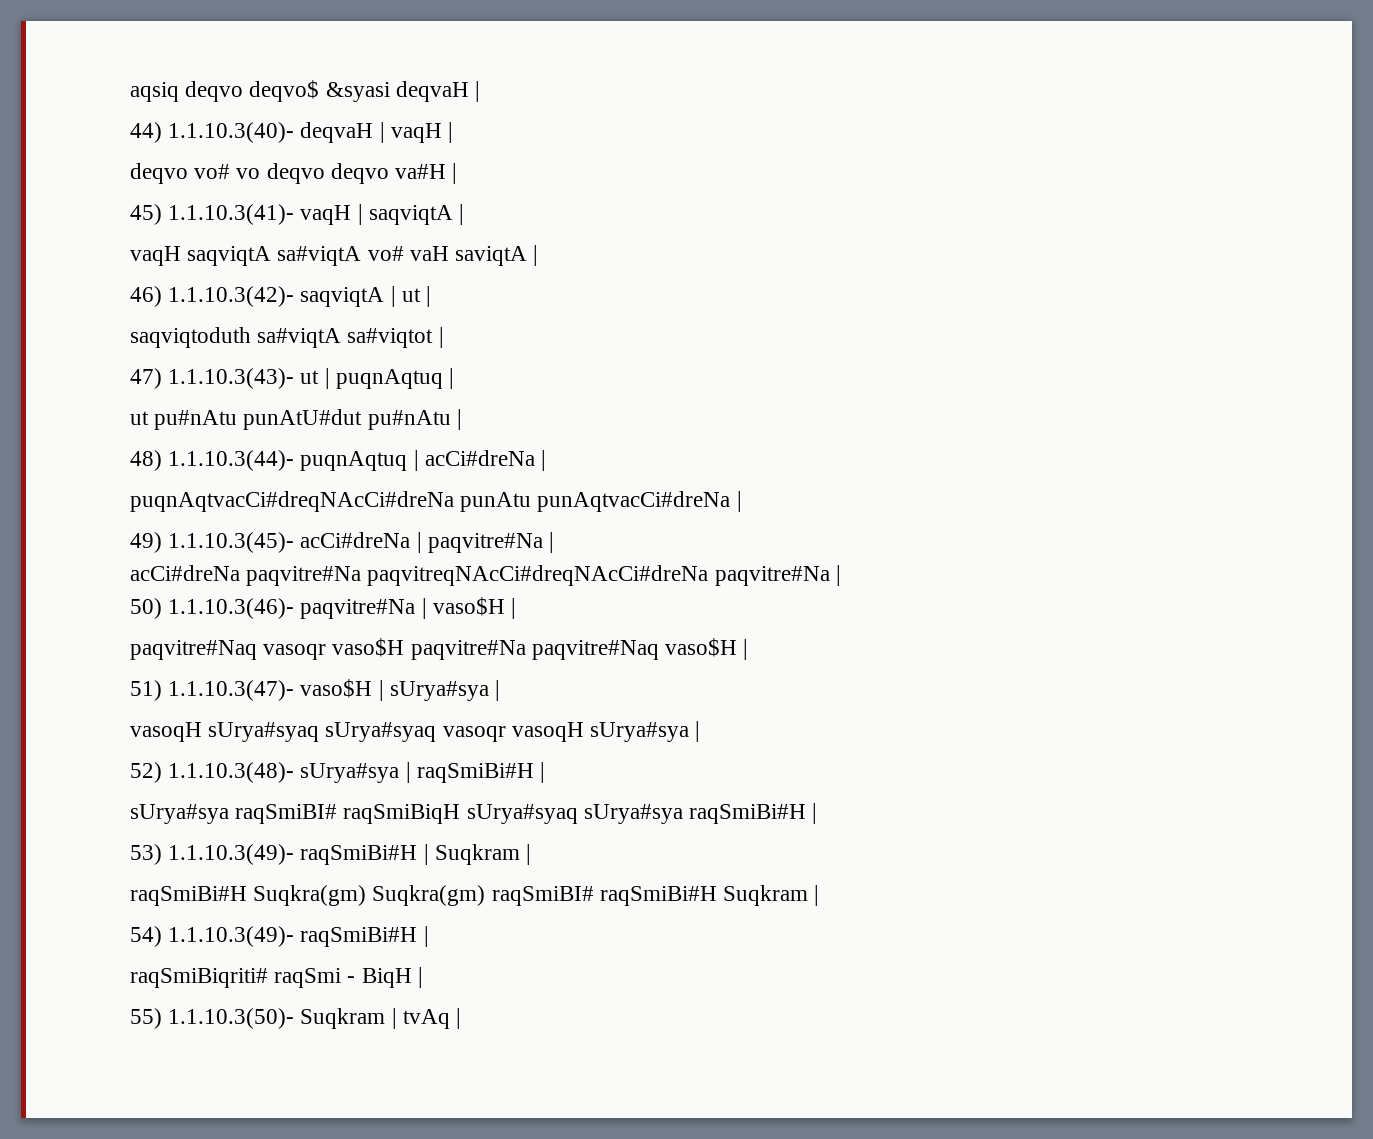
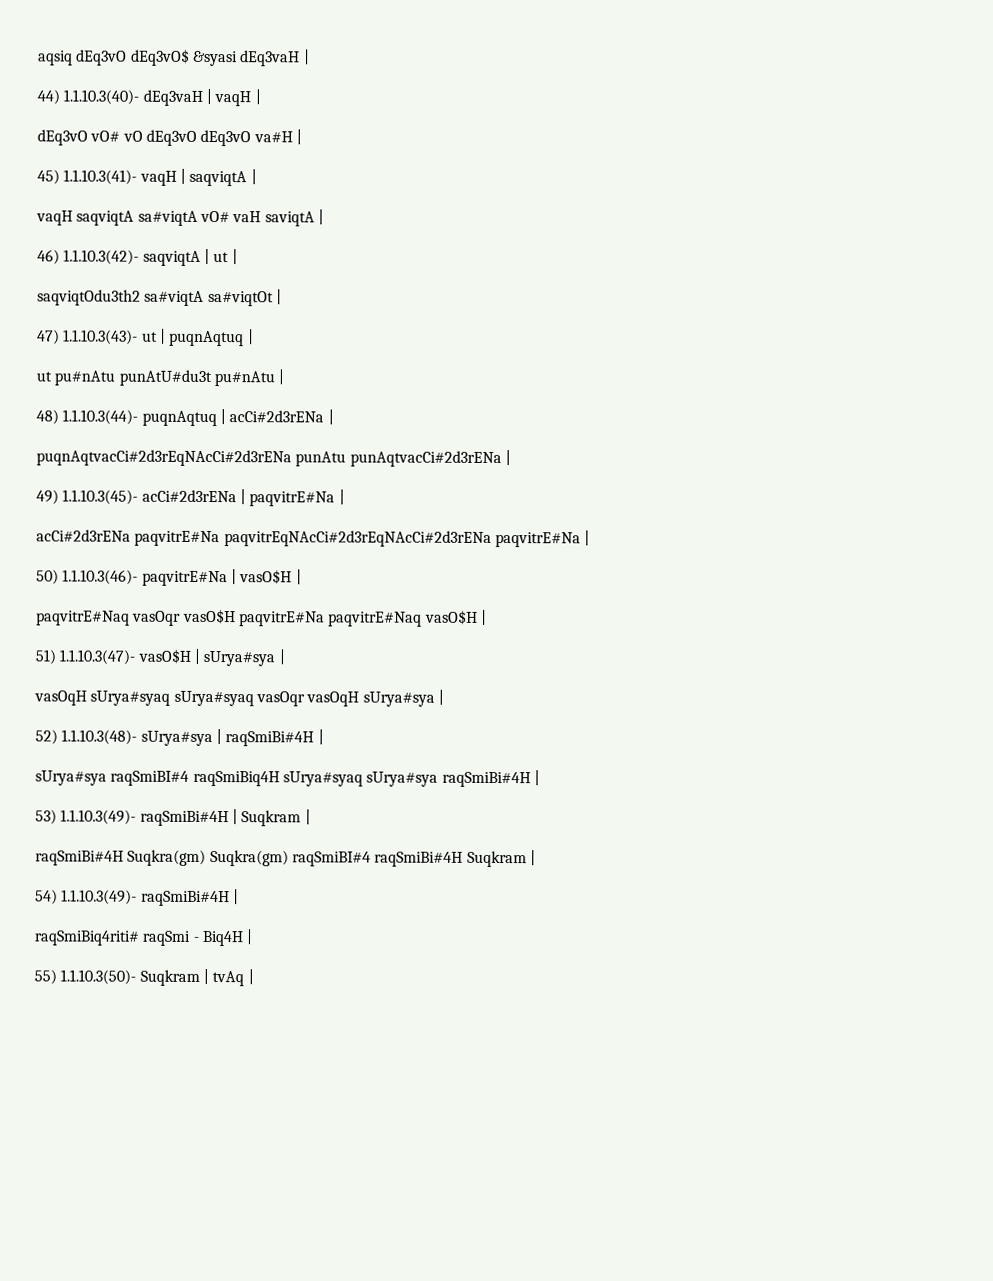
- aqsiq deqvo deqvo$ &syasi deqvaH |
+ aqsiq dEq3vO dEq3vO$ &syasi dEq3vaH |
- 44) 1.1.10.3(40)- deqvaH | vaqH |
+ 44) 1.1.10.3(40)- dEq3vaH | vaqH |
- deqvo vo# vo deqvo deqvo va#H |
+ dEq3vO vO# vO dEq3vO dEq3vO va#H |
- vaqH saqviqtA sa#viqtA vo# vaH saviqtA |
+ vaqH saqviqtA sa#viqtA vO# vaH saviqtA |
- saqviqtoduth sa#viqtA sa#viqtot |
+ saqviqtOdu3th2 sa#viqtA sa#viqtOt |
- ut pu#nAtu punAtU#dut pu#nAtu |
+ ut pu#nAtu punAtU#du3t pu#nAtu |
- 48) 1.1.10.3(44)- puqnAqtuq | acCi#dreNa |
- puqnAqtvacCi#dreqNAcCi#dreNa punAtu punAqtvacCi#dreNa |
+ 48) 1.1.10.3(44)- puqnAqtuq | acCi#2d3rENa |
+ puqnAqtvacCi#2d3rEqNAcCi#2d3rENa punAtu punAqtvacCi#2d3rENa |
- 49) 1.1.10.3(45)- acCi#dreNa | paqvitre#Na |
- acCi#dreNa paqvitre#Na paqvitreqNAcCi#dreqNAcCi#dreNa paqvitre#Na |
- 50) 1.1.10.3(46)- paqvitre#Na | vaso$H |
- paqvitre#Naq vasoqr vaso$H paqvitre#Na paqvitre#Naq vaso$H |
+ 49) 1.1.10.3(45)- acCi#2d3rENa | paqvitrE#Na |
+ acCi#2d3rENa paqvitrE#Na paqvitrEqNAcCi#2d3rEqNAcCi#2d3rENa paqvitrE#Na |
+ 50) 1.1.10.3(46)- paqvitrE#Na | vasO$H |
+ paqvitrE#Naq vasOqr vasO$H paqvitrE#Na paqvitrE#Naq vasO$H |
- 51) 1.1.10.3(47)- vaso$H | sUrya#sya |
+ 51) 1.1.10.3(47)- vasO$H | sUrya#sya |
- vasoqH sUrya#syaq sUrya#syaq vasoqr vasoqH sUrya#sya |
+ vasOqH sUrya#syaq sUrya#syaq vasOqr vasOqH sUrya#sya |
- 52) 1.1.10.3(48)- sUrya#sya | raqSmiBi#H |
+ 52) 1.1.10.3(48)- sUrya#sya | raqSmiBi#4H |
- sUrya#sya raqSmiBI# raqSmiBiqH sUrya#syaq sUrya#sya raqSmiBi#H |
+ sUrya#sya raqSmiBI#4 raqSmiBiq4H sUrya#syaq sUrya#sya raqSmiBi#4H |
- 53) 1.1.10.3(49)- raqSmiBi#H | Suqkram |
+ 53) 1.1.10.3(49)- raqSmiBi#4H | Suqkram |
- raqSmiBi#H Suqkra(gm) Suqkra(gm) raqSmiBI# raqSmiBi#H Suqkram |
+ raqSmiBi#4H Suqkra(gm) Suqkra(gm) raqSmiBI#4 raqSmiBi#4H Suqkram |
- 54) 1.1.10.3(49)- raqSmiBi#H |
- raqSmiBiqriti# raqSmi - BiqH |
+ 54) 1.1.10.3(49)- raqSmiBi#4H |
+ raqSmiBiq4riti# raqSmi - Biq4H |

